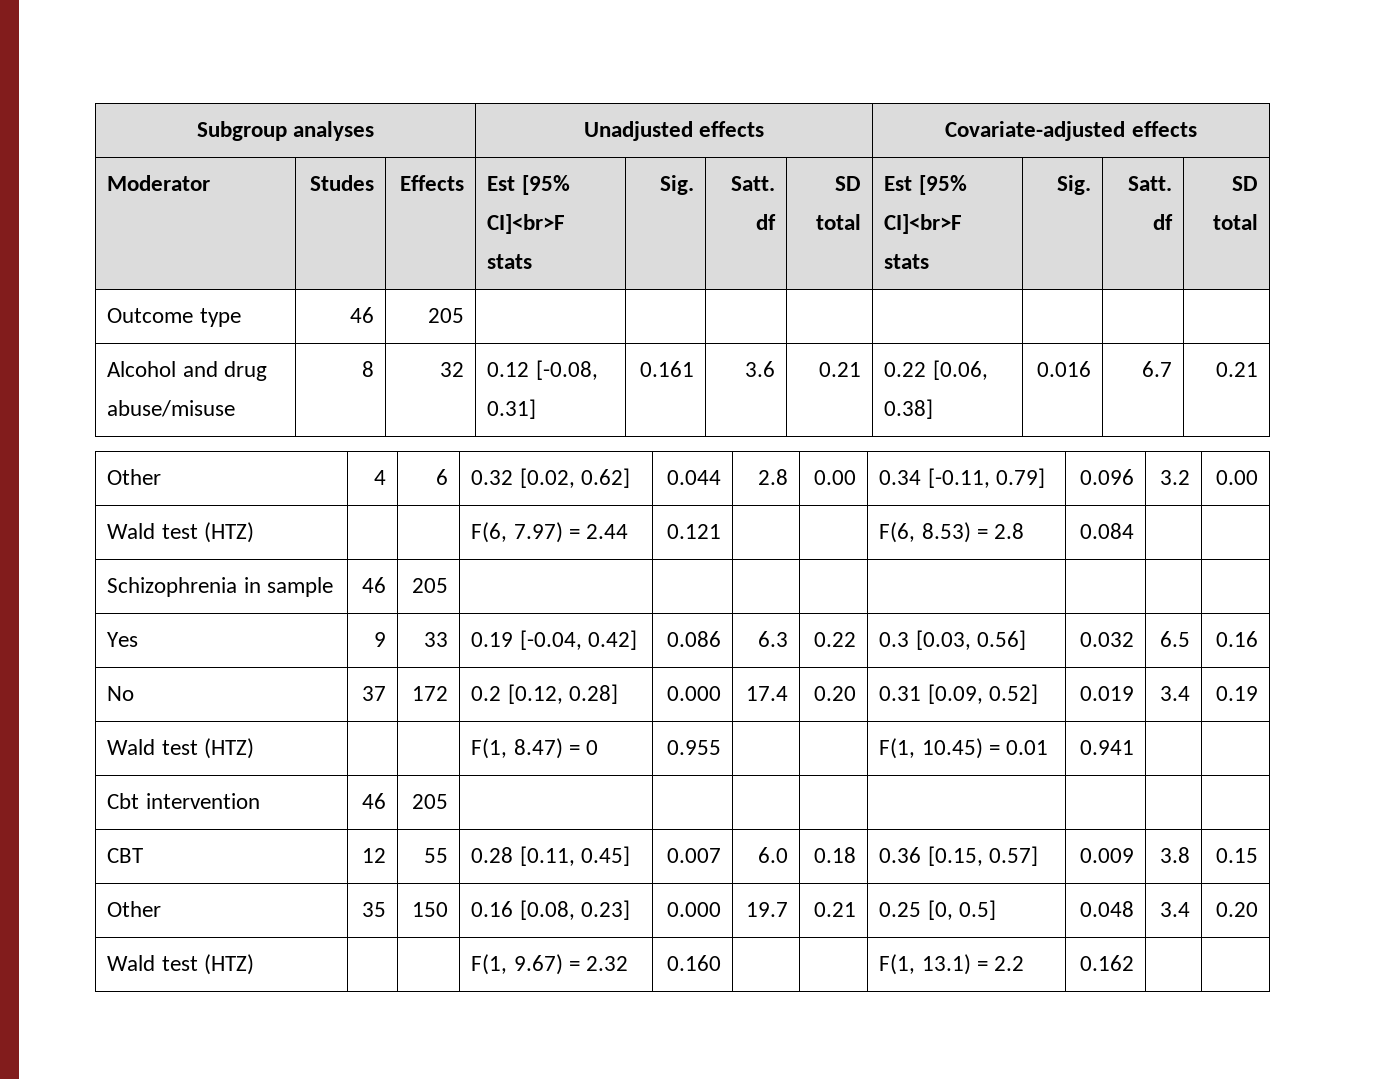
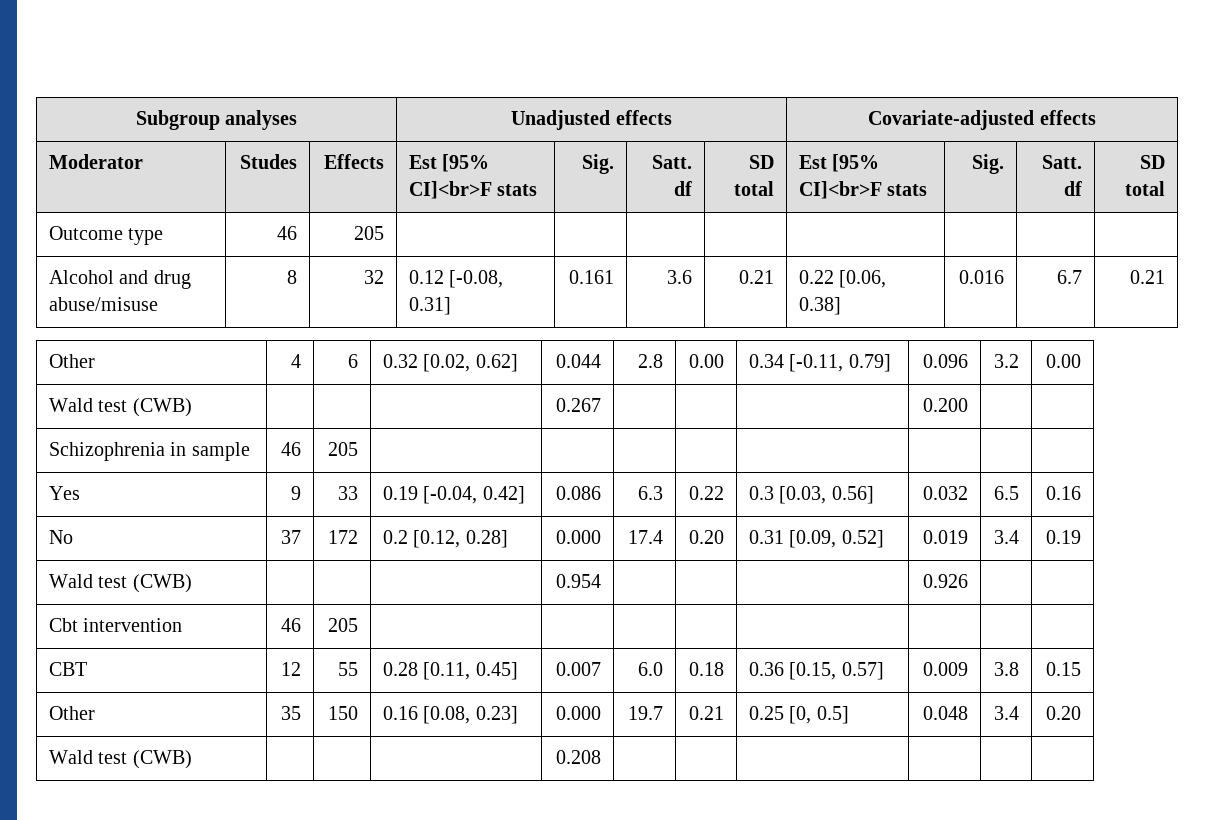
- Wald test (HTZ) | | | F(6, 7.97) = 2.44 | 0.121 | | | F(6, 8.53) = 2.8 | 0.084 | |
+ Wald test (CWB) | | | | 0.267 | | | | 0.200 | |
- Wald test (HTZ) | | | F(1, 8.47) = 0 | 0.955 | | | F(1, 10.45) = 0.01 | 0.941 | |
+ Wald test (CWB) | | | | 0.954 | | | | 0.926 | |
- Wald test (HTZ) | | | F(1, 9.67) = 2.32 | 0.160 | | | F(1, 13.1) = 2.2 | 0.162 | |
+ Wald test (CWB) | | | | 0.208 | | | | | |

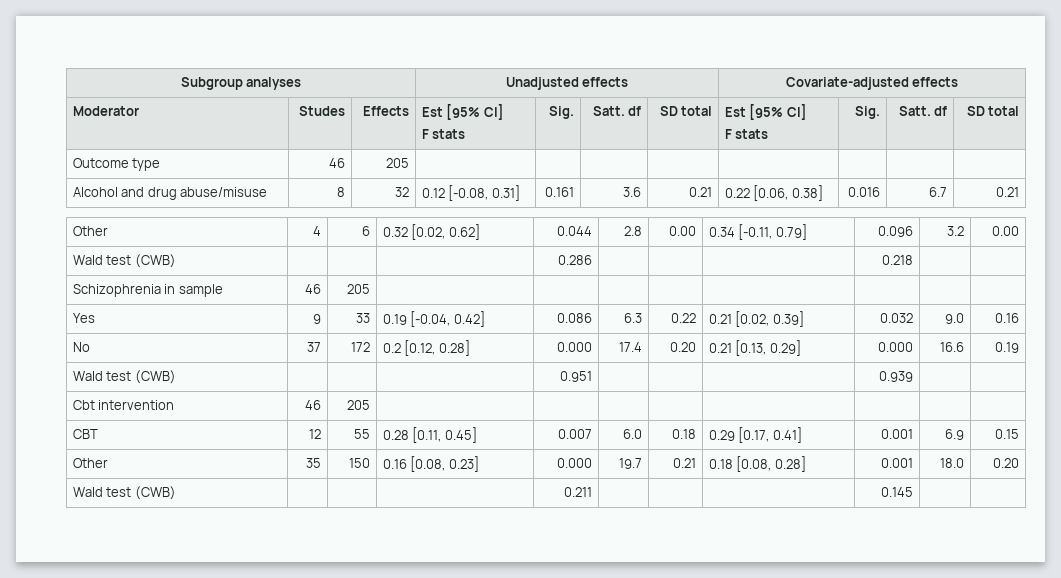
- Moderator | Studes | Effects | Est [95% CI]<br>F stats | Sig. | Satt. df | SD total | Est [95% CI]<br>F stats | Sig. | Satt. df | SD total
+ Moderator | Studes | Effects | Est [95% CI]
+ F stats | Sig. | Satt. df | SD total | Est [95% CI]
+ F stats | Sig. | Satt. df | SD total
- Wald test (CWB) | | | | 0.267 | | | | 0.200 | |
+ Wald test (CWB) | | | | 0.286 | | | | 0.218 | |
- Yes | 9 | 33 | 0.19 [-0.04, 0.42] | 0.086 | 6.3 | 0.22 | 0.3 [0.03, 0.56] | 0.032 | 6.5 | 0.16
+ Yes | 9 | 33 | 0.19 [-0.04, 0.42] | 0.086 | 6.3 | 0.22 | 0.21 [0.02, 0.39] | 0.032 | 9.0 | 0.16
- No | 37 | 172 | 0.2 [0.12, 0.28] | 0.000 | 17.4 | 0.20 | 0.31 [0.09, 0.52] | 0.019 | 3.4 | 0.19
+ No | 37 | 172 | 0.2 [0.12, 0.28] | 0.000 | 17.4 | 0.20 | 0.21 [0.13, 0.29] | 0.000 | 16.6 | 0.19
- Wald test (CWB) | | | | 0.954 | | | | 0.926 | |
+ Wald test (CWB) | | | | 0.951 | | | | 0.939 | |
- CBT | 12 | 55 | 0.28 [0.11, 0.45] | 0.007 | 6.0 | 0.18 | 0.36 [0.15, 0.57] | 0.009 | 3.8 | 0.15
+ CBT | 12 | 55 | 0.28 [0.11, 0.45] | 0.007 | 6.0 | 0.18 | 0.29 [0.17, 0.41] | 0.001 | 6.9 | 0.15
- Other | 35 | 150 | 0.16 [0.08, 0.23] | 0.000 | 19.7 | 0.21 | 0.25 [0, 0.5] | 0.048 | 3.4 | 0.20
+ Other | 35 | 150 | 0.16 [0.08, 0.23] | 0.000 | 19.7 | 0.21 | 0.18 [0.08, 0.28] | 0.001 | 18.0 | 0.20
- Wald test (CWB) | | | | 0.208 | | | | | |
+ Wald test (CWB) | | | | 0.211 | | | | 0.145 | |

